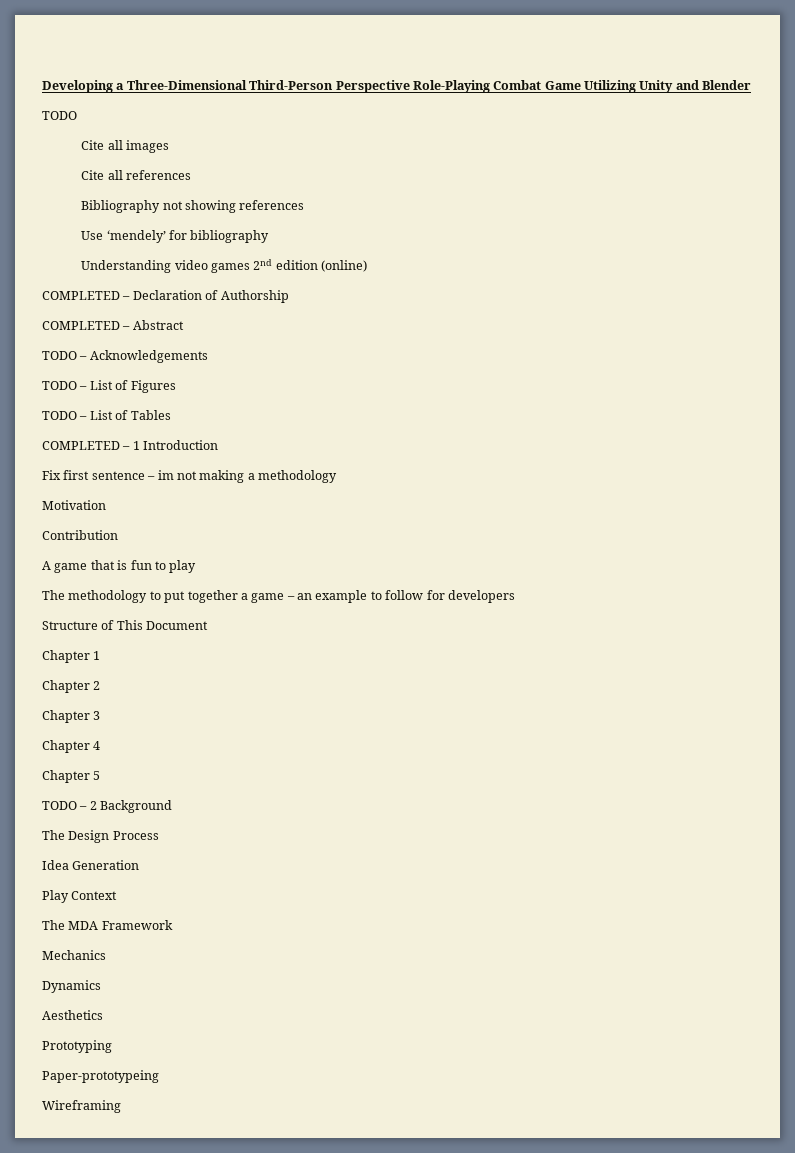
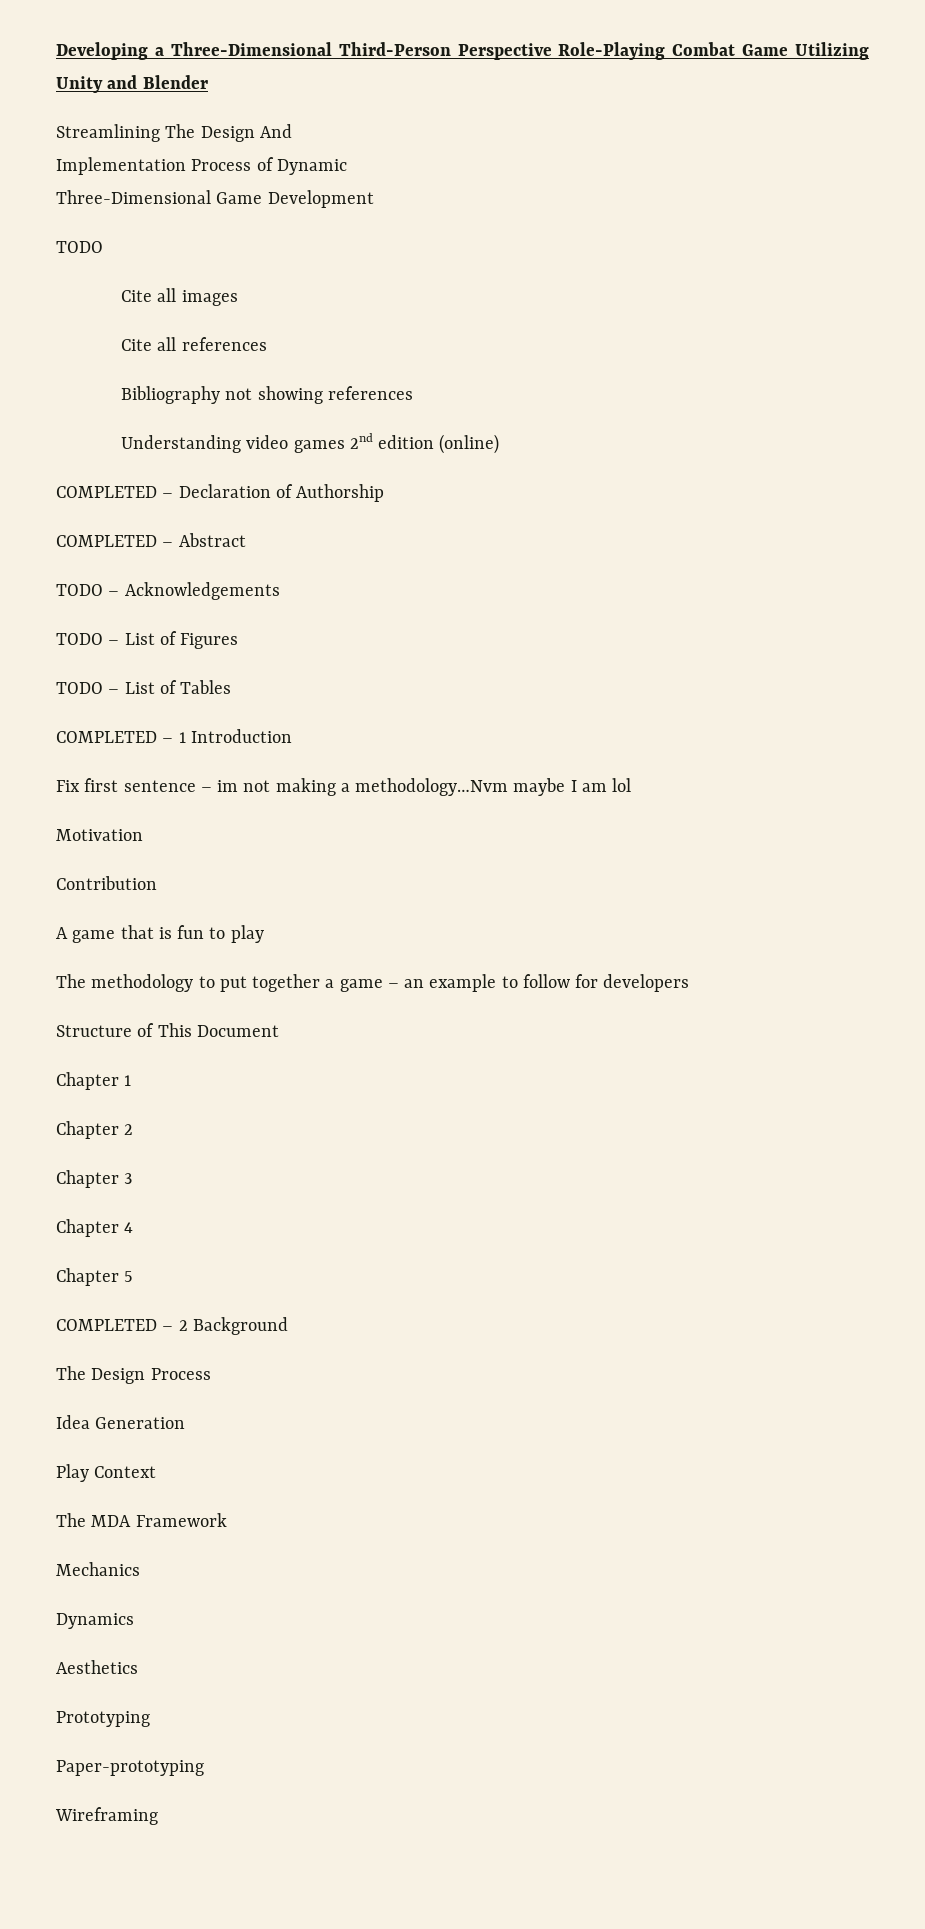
+ Streamlining The Design And
+ Implementation Process of Dynamic
+ Three-Dimensional Game Development
- Use ‘mendely’ for bibliography
- Fix first sentence – im not making a methodology
+ Fix first sentence – im not making a methodology…Nvm maybe I am lol
- TODO – 2 Background
+ COMPLETED – 2 Background
- Paper-prototypeing
+ Paper-prototyping

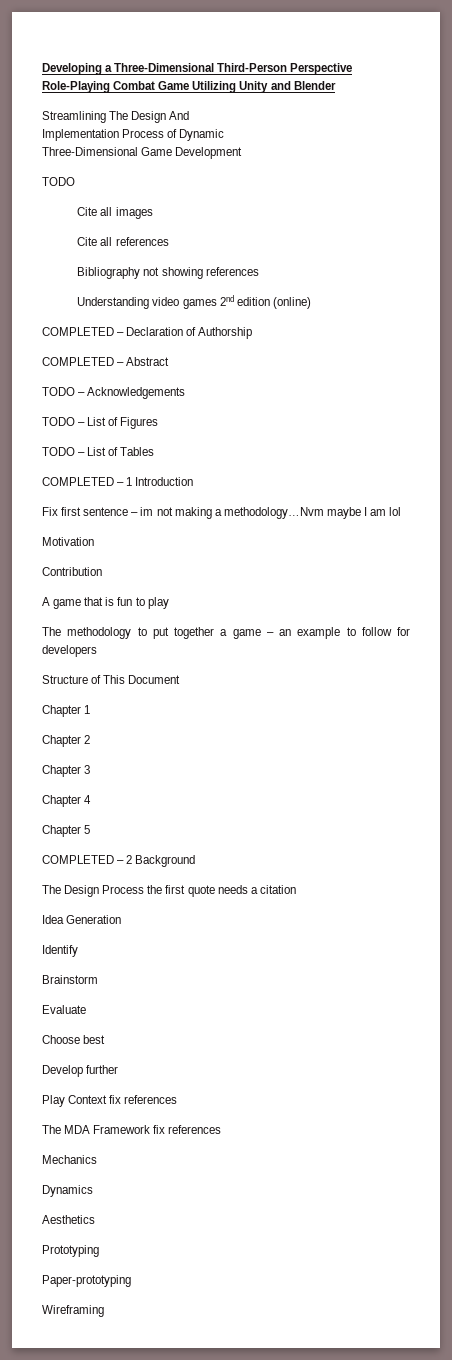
- The Design Process
+ The Design Process the first quote needs a citation
  Idea Generation
+ Identify
+ Brainstorm
+ Evaluate
+ Choose best
+ Develop further
- Play Context
+ Play Context fix references
- The MDA Framework
+ The MDA Framework fix references

